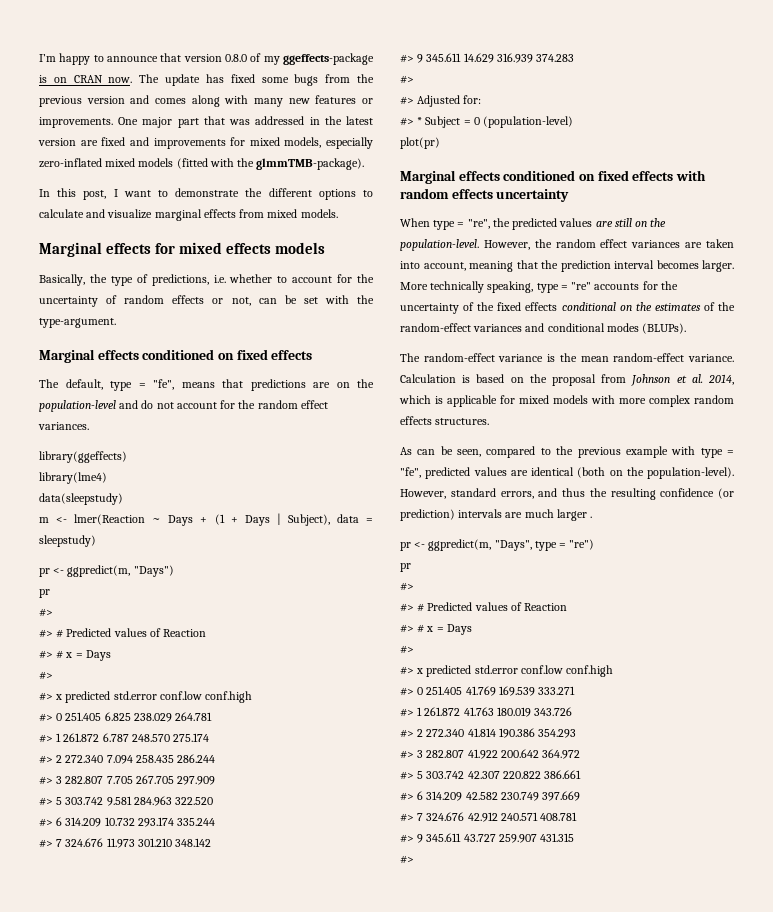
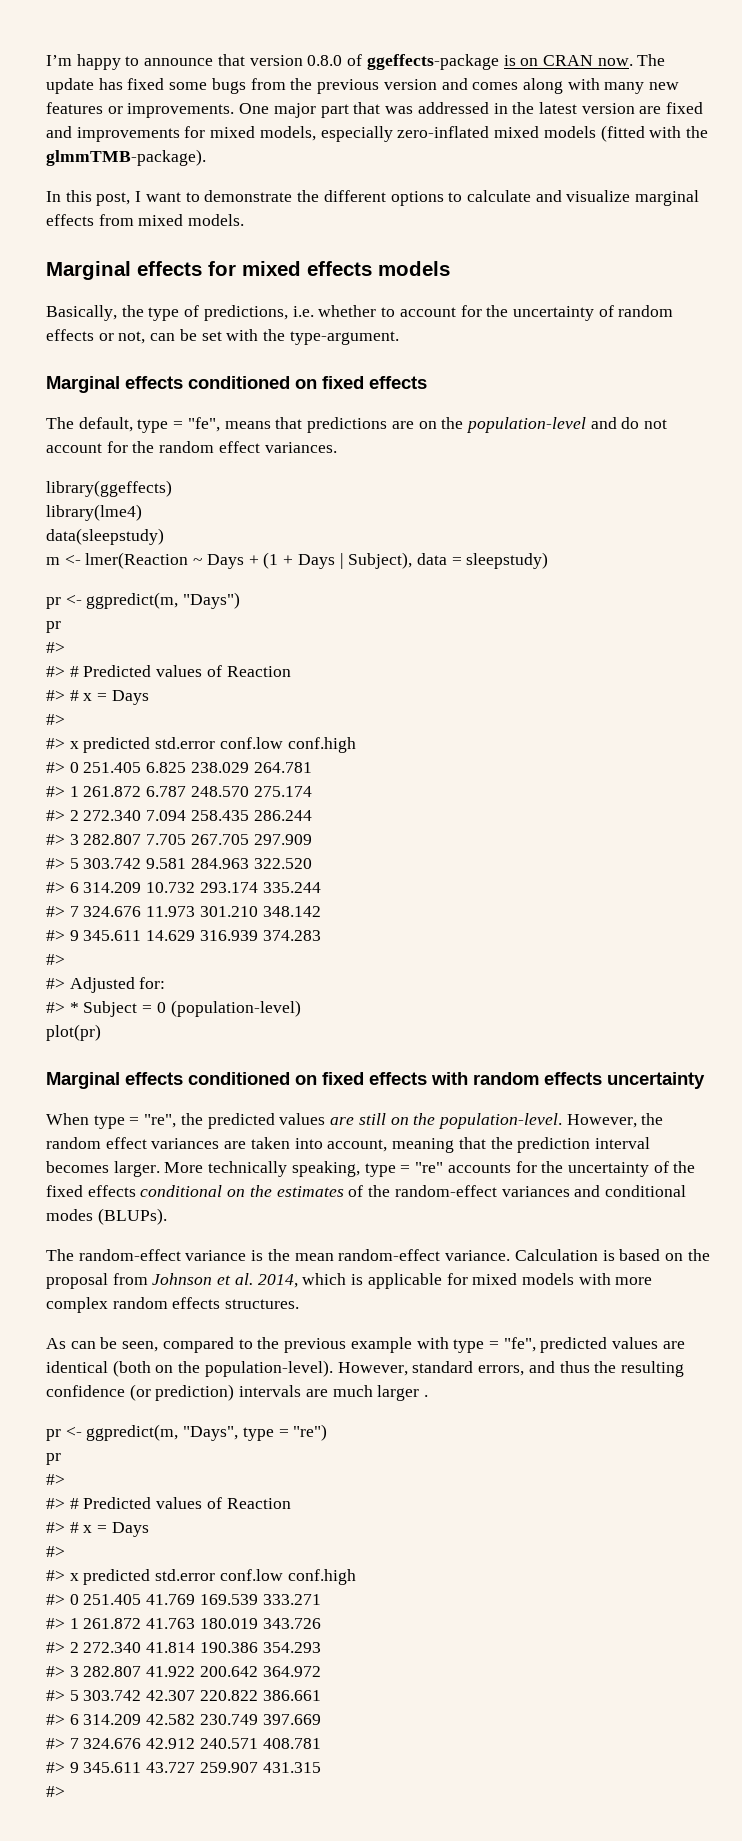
- I’m happy to announce that version 0.8.0 of my ggeffects-package is on CRAN now.
+ I’m happy to announce that version 0.8.0 of ggeffects-package is on CRAN now.

